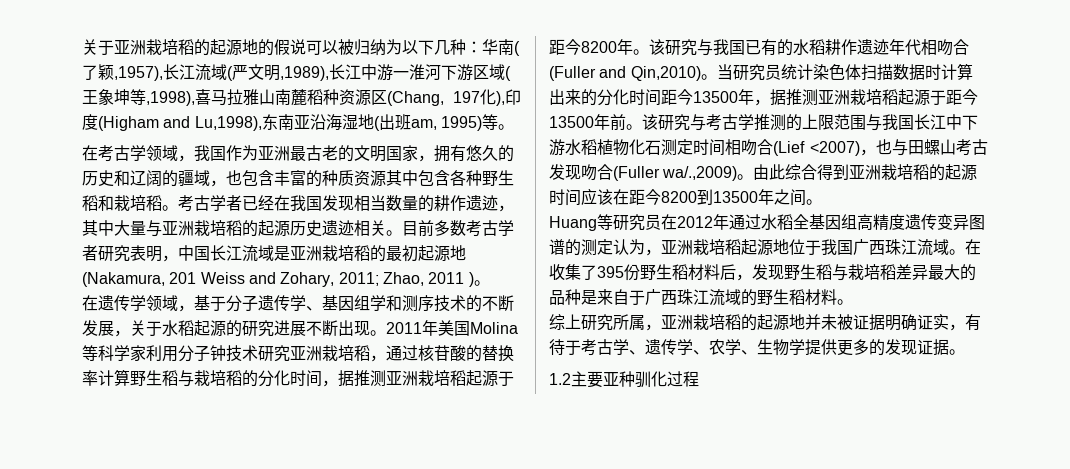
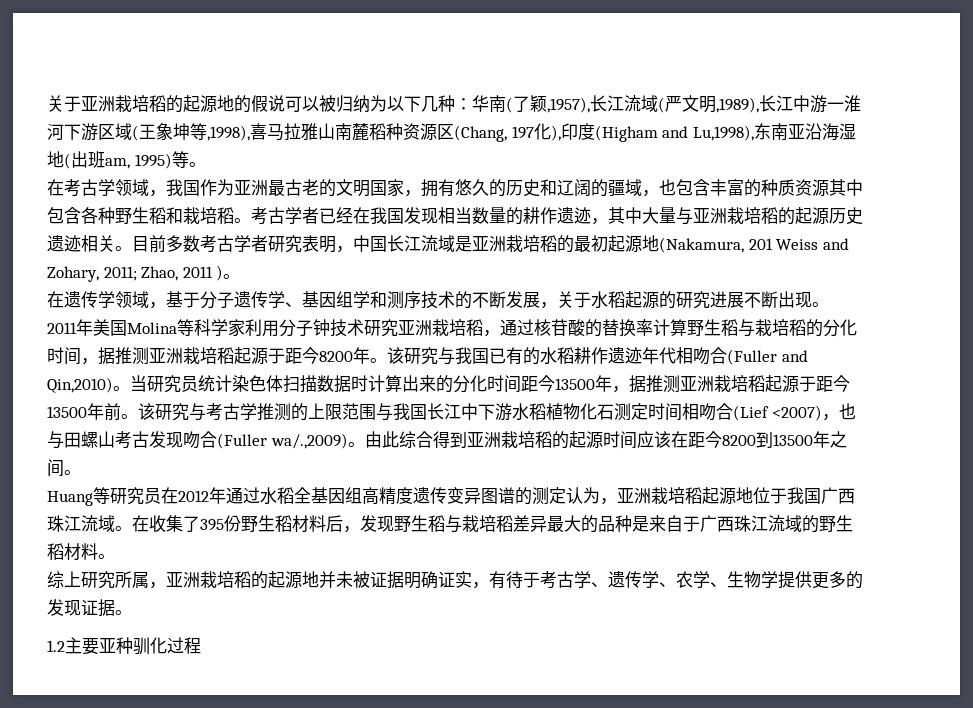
- 在遗传学领域，基于分子遗传学、基因组学和测序技术的不断发展，关于水稻起源的研究进展不断出现。2011年美国Molina等科学家利用分子钟技术研究亚洲栽培稻，通过核苷酸的替换率计算野生稻与栽培稻的分化时间，据推测亚洲栽培稻起源于距今8200年。
+ 在遗传学领域，基于分子遗传学、基因组学和测序技术的不断发展，关于水稻起源的研究进展不断出现。
+ 2011年美国Molina等科学家利用分子钟技术研究亚洲栽培稻，通过核苷酸的替换率计算野生稻与栽培稻的分化时间，据推测亚洲栽培稻起源于距今8200年。

